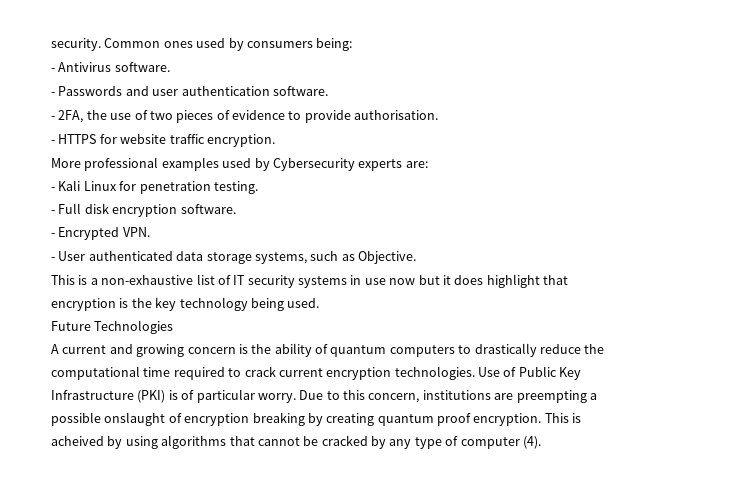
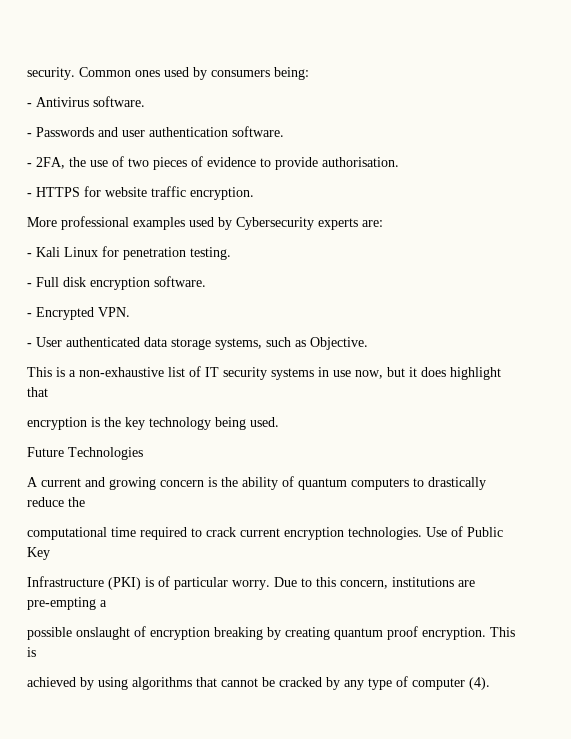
- This is a non-exhaustive list of IT security systems in use now but it does highlight that
+ This is a non-exhaustive list of IT security systems in use now, but it does highlight that
- Due to this concern, institutions are preempting a
+ Due to this concern, institutions are pre-empting a
- acheived by using algorithms that cannot be cracked by any type of computer (4).
+ achieved by using algorithms that cannot be cracked by any type of computer (4).

